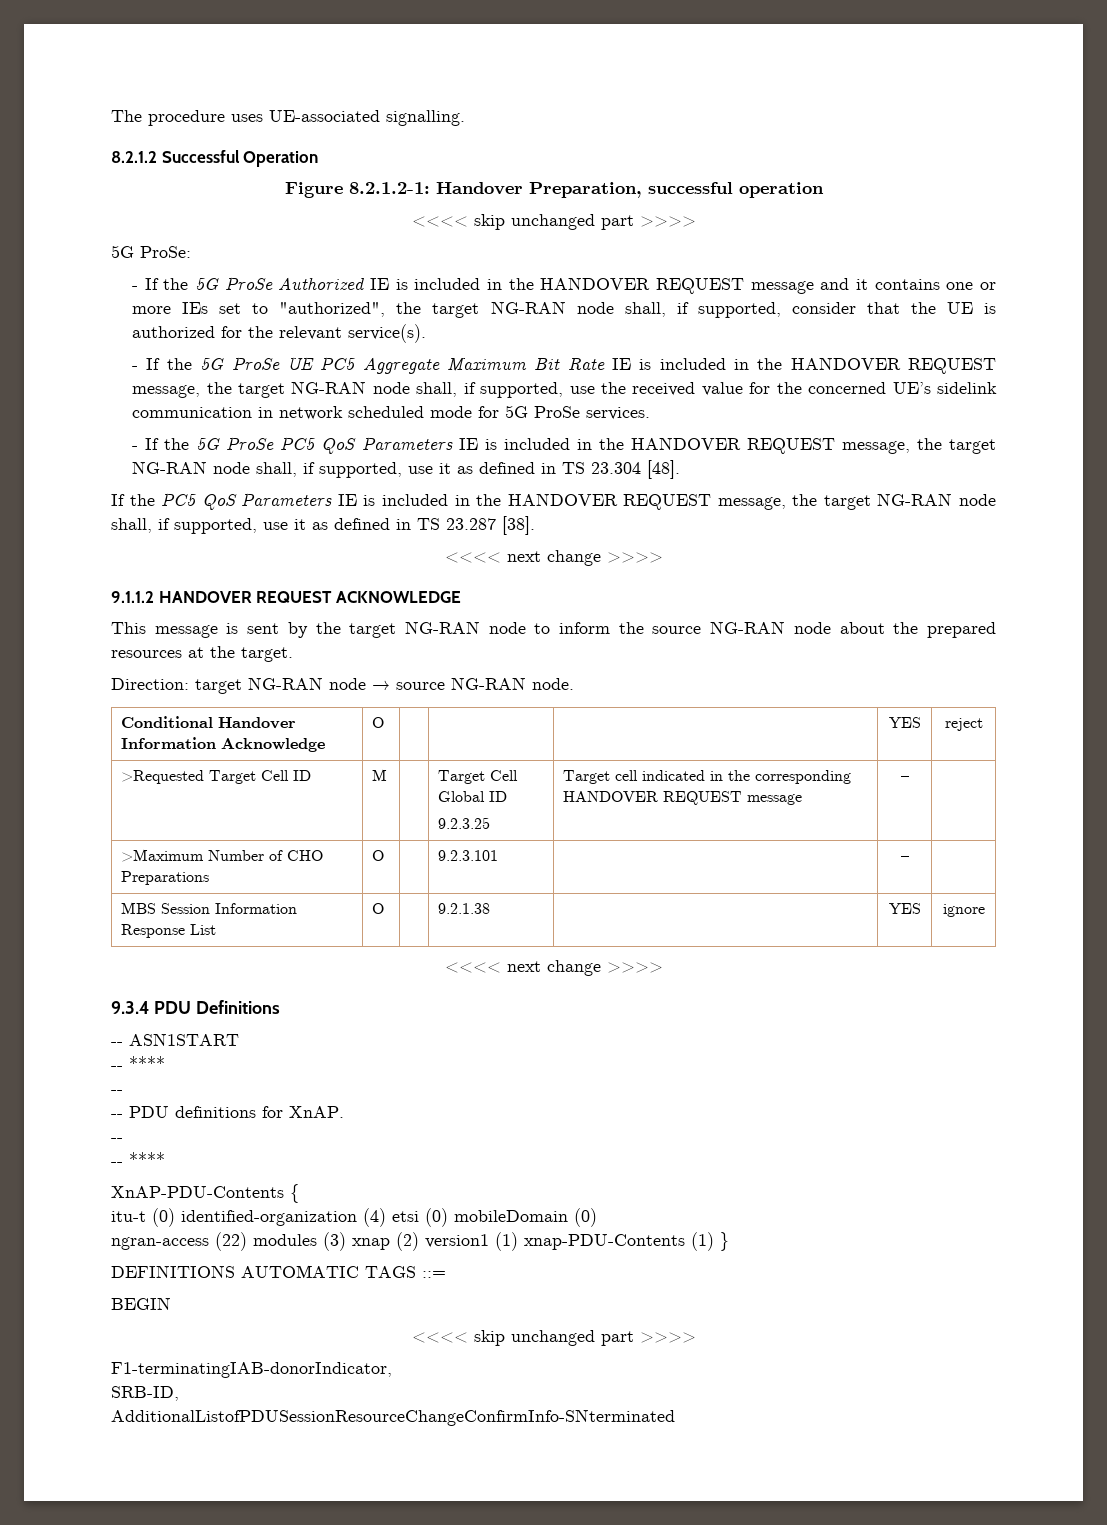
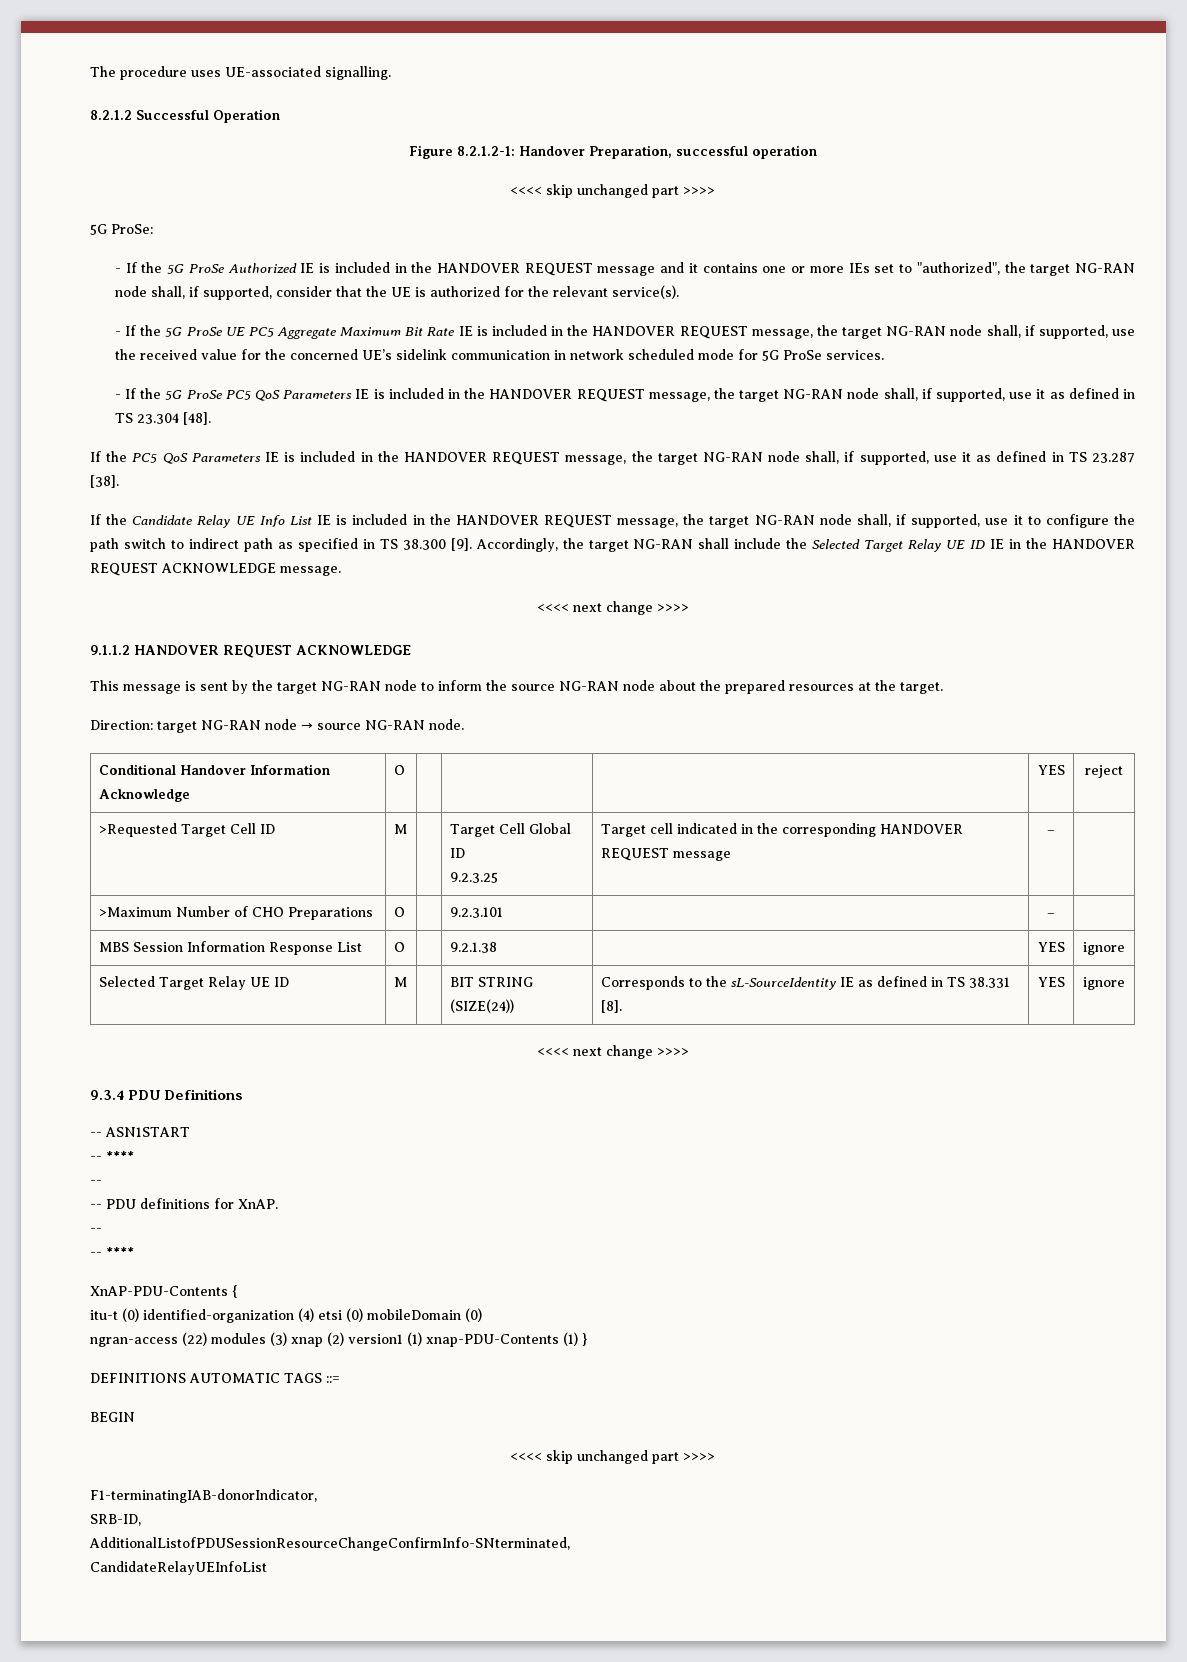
+ If the Candidate Relay UE Info List IE is included in the HANDOVER REQUEST message, the target NG-RAN node shall, if supported, use it to configure the path switch to indirect path as specified in TS 38.300 [9]. Accordingly, the target NG-RAN shall include the Selected Target Relay UE ID IE in the HANDOVER REQUEST ACKNOWLEDGE message.
+ Selected Target Relay UE ID | M | | BIT STRING (SIZE(24)) | Corresponds to the sL-SourceIdentity IE as defined in TS 38.331 [8]. | YES | ignore
- AdditionalListofPDUSessionResourceChangeConfirmInfo-SNterminated
+ AdditionalListofPDUSessionResourceChangeConfirmInfo-SNterminated,
+ CandidateRelayUEInfoList

